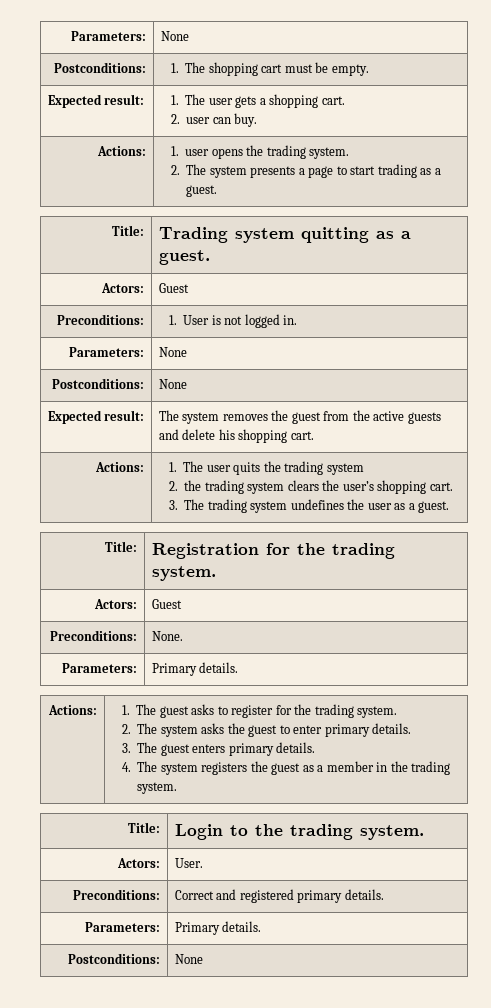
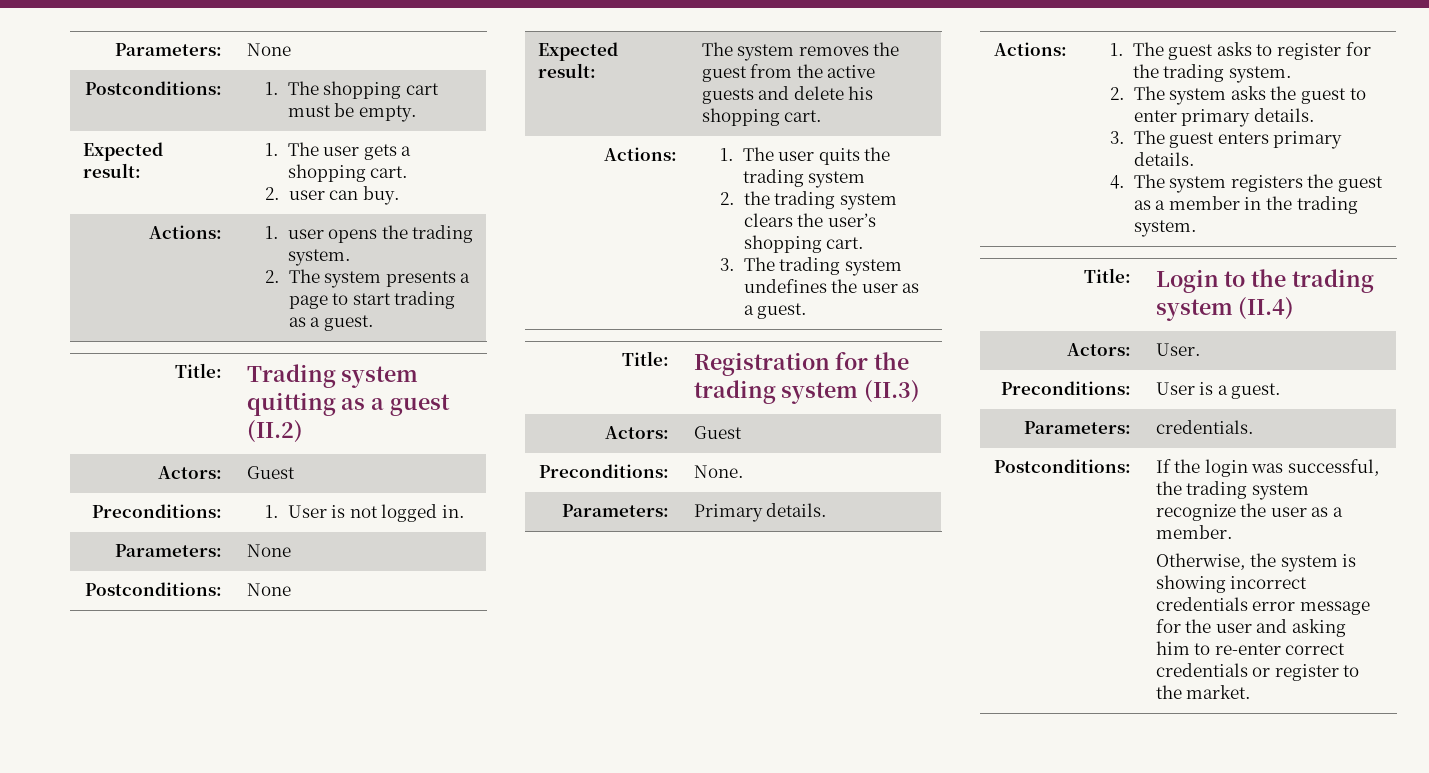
- Title: | Trading system quitting as a guest.
+ Title: | Trading system quitting as a guest (II.2)
- Title: | Registration for the trading system.
+ Title: | Registration for the trading system (II.3)
- Title: | Login to the trading system.
+ Title: | Login to the trading system (II.4)
- Preconditions: | Correct and registered primary details.
- Parameters: | Primary details.
- Postconditions: | None
+ Preconditions: | User is a guest.
+ Parameters: | credentials.
+ Postconditions: | If the login was successful, the trading system recognize the user as a member.
+ Otherwise, the system is showing incorrect credentials error message for the user and asking him to re-enter correct credentials or register to the market.

